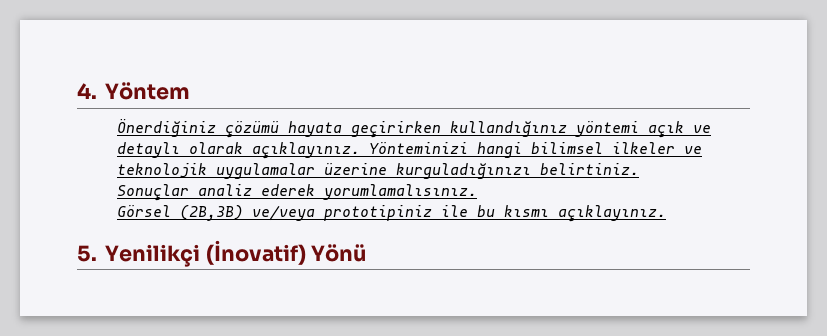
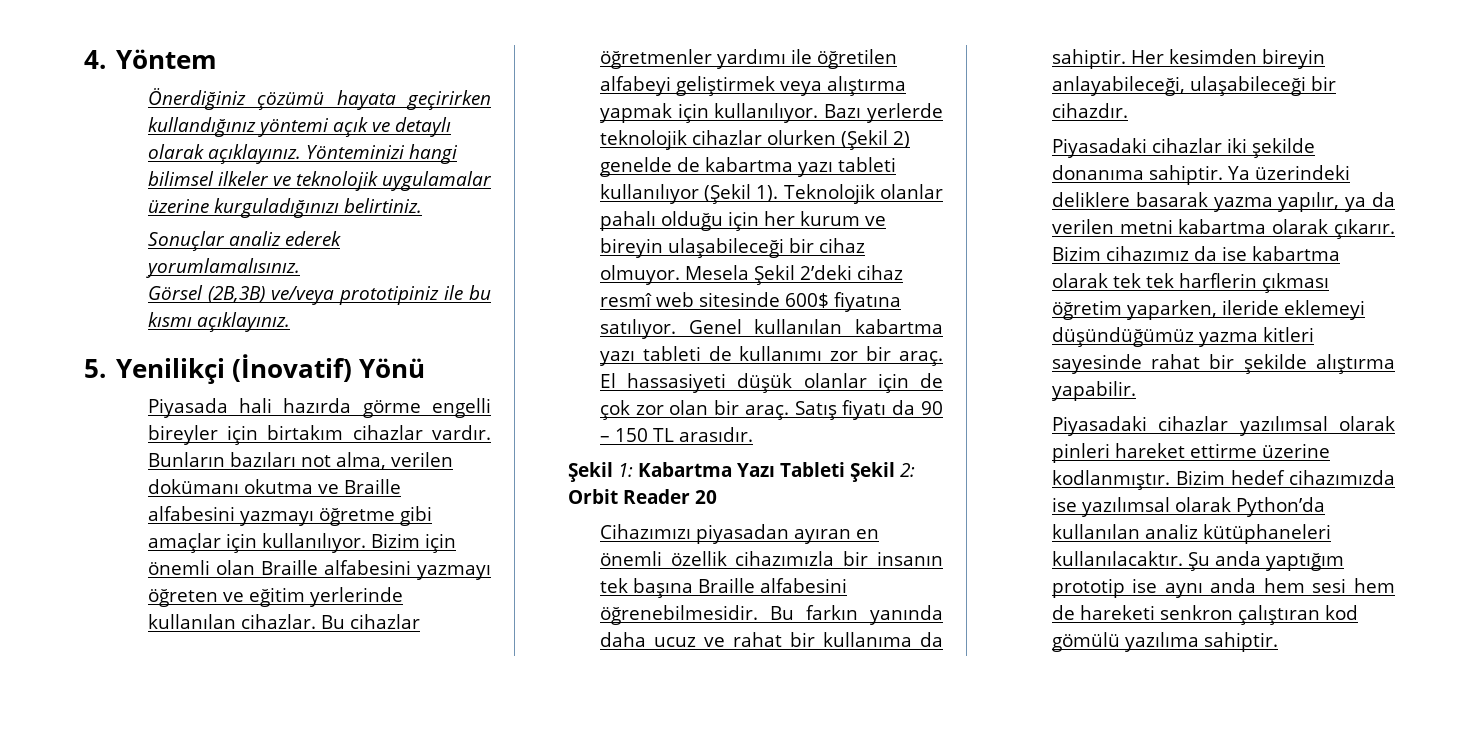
+ Piyasada hali hazırda görme engelli bireyler için birtakım cihazlar vardır. Bunların bazıları not alma, verilen dokümanı okutma ve Braille alfabesini yazmayı öğretme gibi amaçlar için kullanılıyor. Bizim için önemli olan Braille alfabesini yazmayı öğreten ve eğitim yerlerinde kullanılan cihazlar. Bu cihazlar öğretmenler yardımı ile öğretilen alfabeyi geliştirmek veya alıştırma yapmak için kullanılıyor. Bazı yerlerde teknolojik cihazlar olurken (Şekil 2) genelde de kabartma yazı tableti kullanılıyor (Şekil 1). Teknolojik olanlar pahalı olduğu için her kurum ve bireyin ulaşabileceği bir cihaz olmuyor. Mesela Şekil 2’deki cihaz resmî web sitesinde 600$ fiyatına satılıyor. Genel kullanılan kabartma yazı tableti de kullanımı zor bir araç. El hassasiyeti düşük olanlar için de çok zor olan bir araç. Satış fiyatı da 90 – 150 TL arasıdır.
+ Şekil 1: Kabartma Yazı Tableti Şekil 2: Orbit Reader 20
+ Cihazımızı piyasadan ayıran en önemli özellik cihazımızla bir insanın tek başına Braille alfabesini öğrenebilmesidir. Bu farkın yanında daha ucuz ve rahat bir kullanıma da sahiptir. Her kesimden bireyin anlayabileceği, ulaşabileceği bir cihazdır.
+ Piyasadaki cihazlar iki şekilde donanıma sahiptir. Ya üzerindeki deliklere basarak yazma yapılır, ya da verilen metni kabartma olarak çıkarır. Bizim cihazımız da ise kabartma olarak tek tek harflerin çıkması öğretim yaparken, ileride eklemeyi düşündüğümüz yazma kitleri sayesinde rahat bir şekilde alıştırma yapabilir.
+ Piyasadaki cihazlar yazılımsal olarak pinleri hareket ettirme üzerine kodlanmıştır. Bizim hedef cihazımızda ise yazılımsal olarak Python’da kullanılan analiz kütüphaneleri kullanılacaktır. Şu anda yaptığım prototip ise aynı anda hem sesi hem de hareketi senkron çalıştıran kod gömülü yazılıma sahiptir.

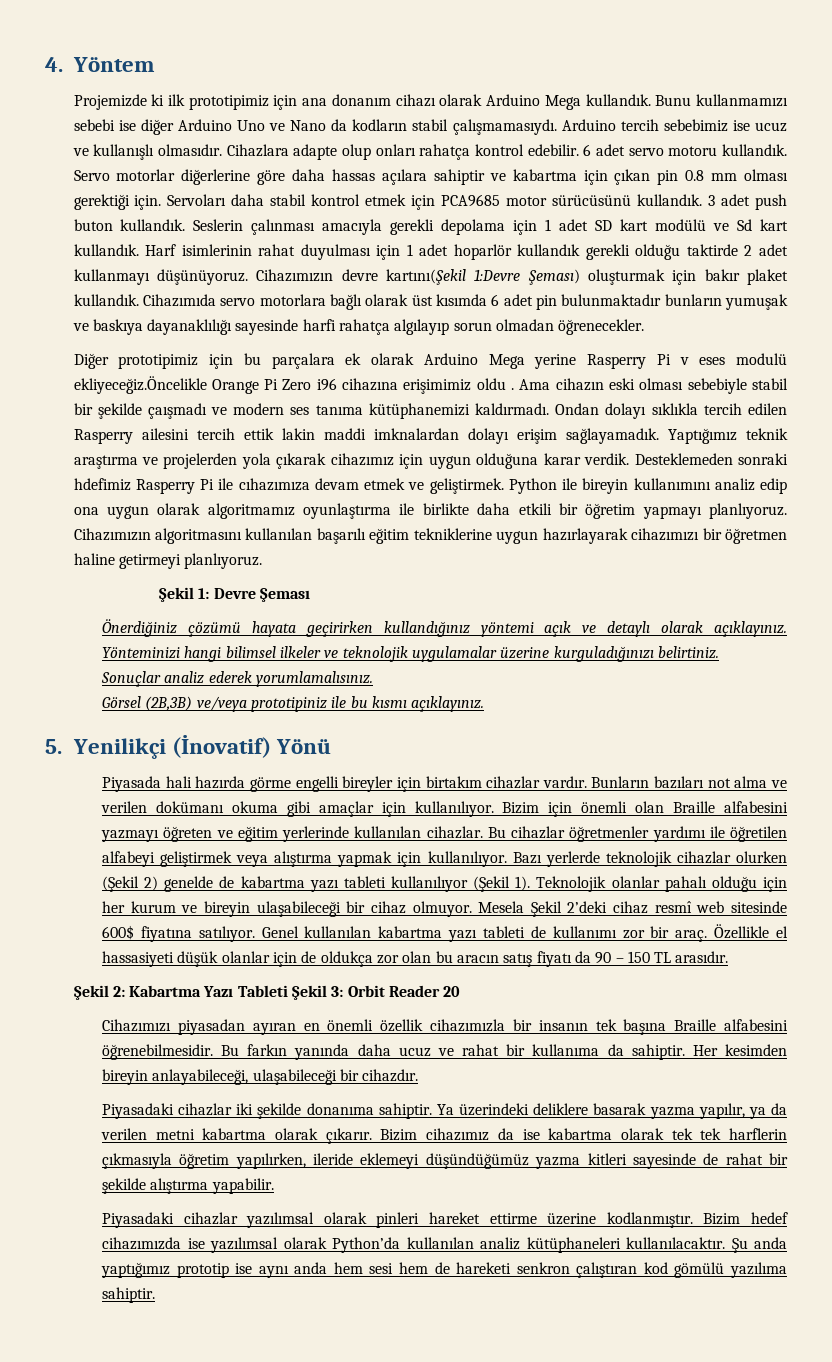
+ Projemizde ki ilk prototipimiz için ana donanım cihazı olarak Arduino Mega kullandık. Bunu kullanmamızı sebebi ise diğer Arduino Uno ve Nano da kodların stabil çalışmamasıydı. Arduino tercih sebebimiz ise ucuz ve kullanışlı olmasıdır. Cihazlara adapte olup onları rahatça kontrol edebilir. 6 adet servo motoru kullandık. Servo motorlar diğerlerine göre daha hassas açılara sahiptir ve kabartma için çıkan pin 0.8 mm olması gerektiği için. Servoları daha stabil kontrol etmek için PCA9685 motor sürücüsünü kullandık. 3 adet push buton kullandık. Seslerin çalınması amacıyla gerekli depolama için 1 adet SD kart modülü ve Sd kart kullandık. Harf isimlerinin rahat duyulması için 1 adet hoparlör kullandık gerekli olduğu taktirde 2 adet kullanmayı düşünüyoruz. Cihazımızın devre kartını(Şekil 1:Devre Şeması) oluşturmak için bakır plaket kullandık. Cihazımıda servo motorlara bağlı olarak üst kısımda 6 adet pin bulunmaktadır bunların yumuşak ve baskıya dayanaklılığı sayesinde harfi rahatça algılayıp sorun olmadan öğrenecekler.
+ Diğer prototipimiz için bu parçalara ek olarak Arduino Mega yerine Rasperry Pi v eses modulü ekliyeceğiz.Öncelikle Orange Pi Zero i96 cihazına erişimimiz oldu . Ama cihazın eski olması sebebiyle stabil bir şekilde çaışmadı ve modern ses tanıma kütüphanemizi kaldırmadı. Ondan dolayı sıklıkla tercih edilen Rasperry ailesini tercih ettik lakin maddi imknalardan dolayı erişim sağlayamadık. Yaptığımız teknik araştırma ve projelerden yola çıkarak cihazımız için uygun olduğuna karar verdik. Desteklemeden sonraki hdefimiz Rasperry Pi ile cıhazımıza devam etmek ve geliştirmek. Python ile bireyin kullanımını analiz edip ona uygun olarak algoritmamız oyunlaştırma ile birlikte daha etkili bir öğretim yapmayı planlıyoruz. Cihazımızın algoritmasını kullanılan başarılı eğitim tekniklerine uygun hazırlayarak cihazımızı bir öğretmen haline getirmeyi planlıyoruz.
+ Şekil 1: Devre Şeması
- Bunların bazıları not alma, verilen dokümanı okutma ve Braille alfabesini yazmayı öğretme gibi amaçlar için kullanılıyor.
+ Bunların bazıları not alma ve verilen dokümanı okuma gibi amaçlar için kullanılıyor.
- El hassasiyeti düşük olanlar için de çok zor olan bir araç. Satış fiyatı da 90 – 150 TL arasıdır.
+ Özellikle el hassasiyeti düşük olanlar için de oldukça zor olan bu aracın satış fiyatı da 90 – 150 TL arasıdır.
- Şekil 1: Kabartma Yazı Tableti Şekil 2: Orbit Reader 20
+ Şekil 2: Kabartma Yazı Tableti Şekil 3: Orbit Reader 20
- Bizim cihazımız da ise kabartma olarak tek tek harflerin çıkması öğretim yaparken, ileride eklemeyi düşündüğümüz yazma kitleri sayesinde rahat bir şekilde alıştırma yapabilir.
+ Bizim cihazımız da ise kabartma olarak tek tek harflerin çıkmasıyla öğretim yapılırken, ileride eklemeyi düşündüğümüz yazma kitleri sayesinde de rahat bir şekilde alıştırma yapabilir.
- Şu anda yaptığım prototip ise aynı anda hem sesi hem de hareketi senkron çalıştıran kod gömülü yazılıma sahiptir.
+ Şu anda yaptığımız prototip ise aynı anda hem sesi hem de hareketi senkron çalıştıran kod gömülü yazılıma sahiptir.

